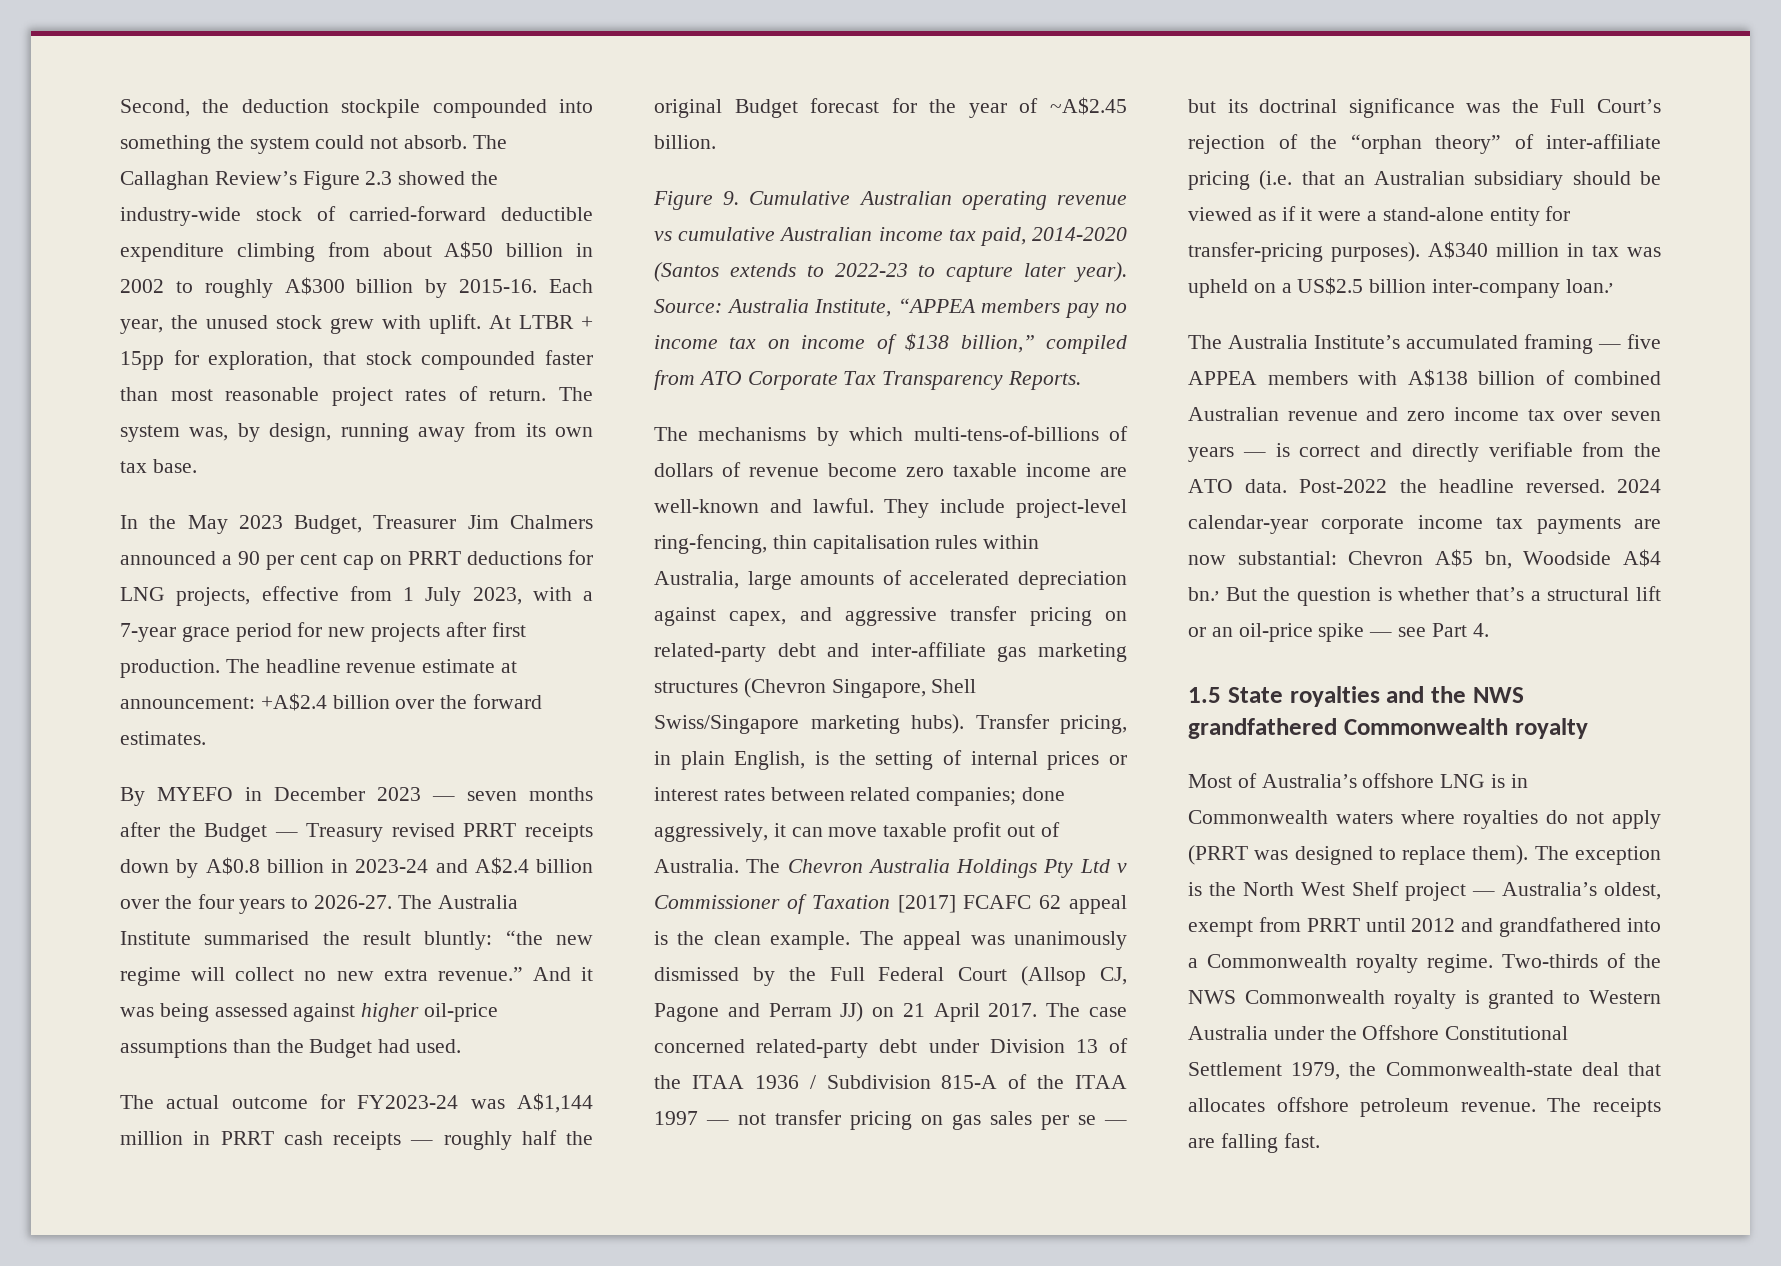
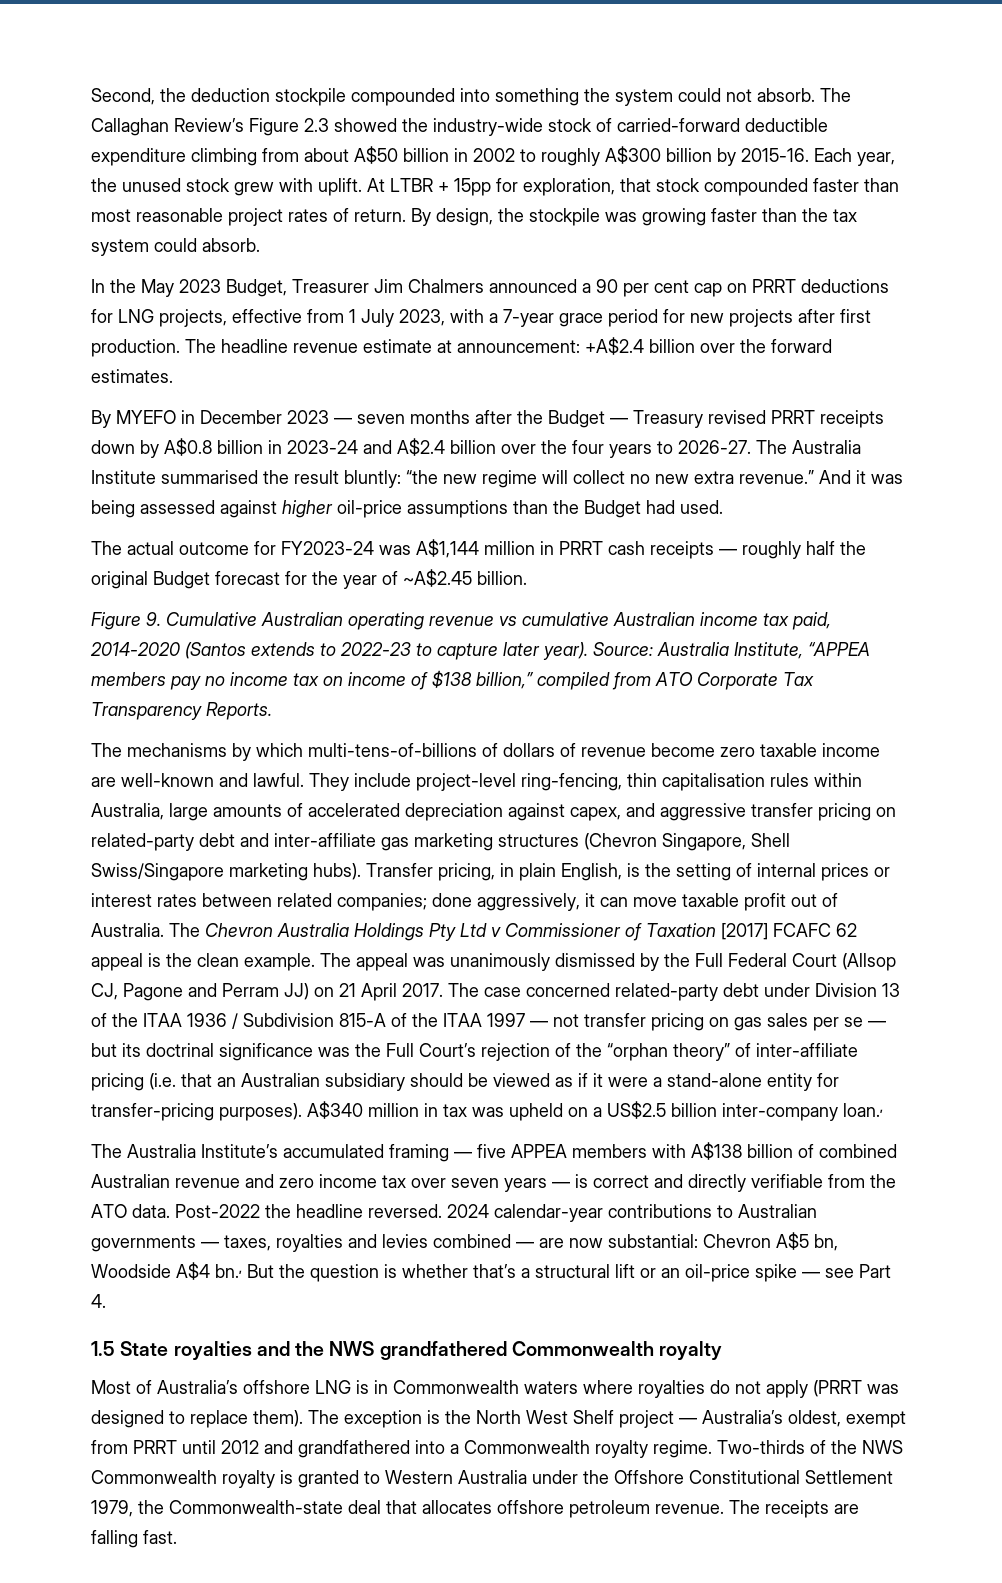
- The system was, by design, running away from its own tax base.
+ By design, the stockpile was growing faster than the tax system could absorb.
- 2024 calendar-year corporate income tax payments are now substantial: Chevron A$5 bn, Woodside A$4 bn., But the question is whether that’s a structural lift or an oil-price spike — see Part 4.
+ 2024 calendar-year contributions to Australian governments — taxes, royalties and levies combined — are now substantial: Chevron A$5 bn, Woodside A$4 bn., But the question is whether that’s a structural lift or an oil-price spike — see Part 4.

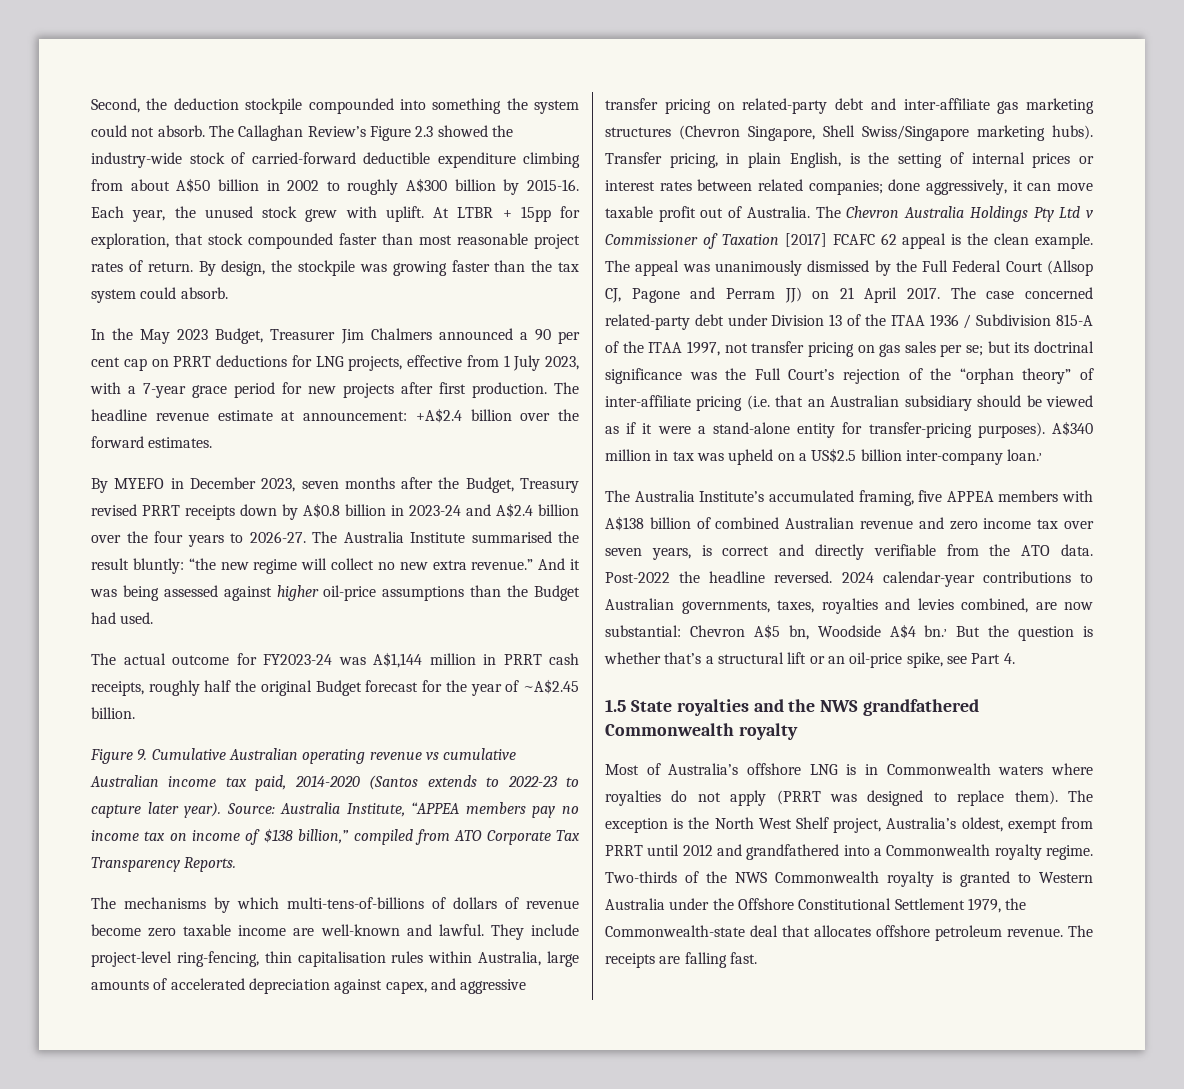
- By MYEFO in December 2023 — seven months after the Budget — Treasury revised PRRT receipts down by A$0.8 billion in 2023-24 and A$2.4 billion over the four years to 2026-27.
+ By MYEFO in December 2023, seven months after the Budget, Treasury revised PRRT receipts down by A$0.8 billion in 2023-24 and A$2.4 billion over the four years to 2026-27.
- The actual outcome for FY2023-24 was A$1,144 million in PRRT cash receipts — roughly half the original Budget forecast for the year of ~A$2.45 billion.
+ The actual outcome for FY2023-24 was A$1,144 million in PRRT cash receipts, roughly half the original Budget forecast for the year of ~A$2.45 billion.
- The case concerned related-party debt under Division 13 of the ITAA 1936 / Subdivision 815-A of the ITAA 1997 — not transfer pricing on gas sales per se — but its doctrinal significance was the Full Court’s rejection of the “orphan theory” of inter-affiliate pricing (i.e. that an Australian subsidiary should be viewed as if it were a stand-alone entity for transfer-pricing purposes).
+ The case concerned related-party debt under Division 13 of the ITAA 1936 / Subdivision 815-A of the ITAA 1997, not transfer pricing on gas sales per se; but its doctrinal significance was the Full Court’s rejection of the “orphan theory” of inter-affiliate pricing (i.e. that an Australian subsidiary should be viewed as if it were a stand-alone entity for transfer-pricing purposes).
- The Australia Institute’s accumulated framing — five APPEA members with A$138 billion of combined Australian revenue and zero income tax over seven years — is correct and directly verifiable from the ATO data.
+ The Australia Institute’s accumulated framing, five APPEA members with A$138 billion of combined Australian revenue and zero income tax over seven years, is correct and directly verifiable from the ATO data.
- 2024 calendar-year contributions to Australian governments — taxes, royalties and levies combined — are now substantial: Chevron A$5 bn, Woodside A$4 bn., But the question is whether that’s a structural lift or an oil-price spike — see Part 4.
+ 2024 calendar-year contributions to Australian governments, taxes, royalties and levies combined, are now substantial: Chevron A$5 bn, Woodside A$4 bn., But the question is whether that’s a structural lift or an oil-price spike, see Part 4.
- The exception is the North West Shelf project — Australia’s oldest, exempt from PRRT until 2012 and grandfathered into a Commonwealth royalty regime.
+ The exception is the North West Shelf project, Australia’s oldest, exempt from PRRT until 2012 and grandfathered into a Commonwealth royalty regime.

